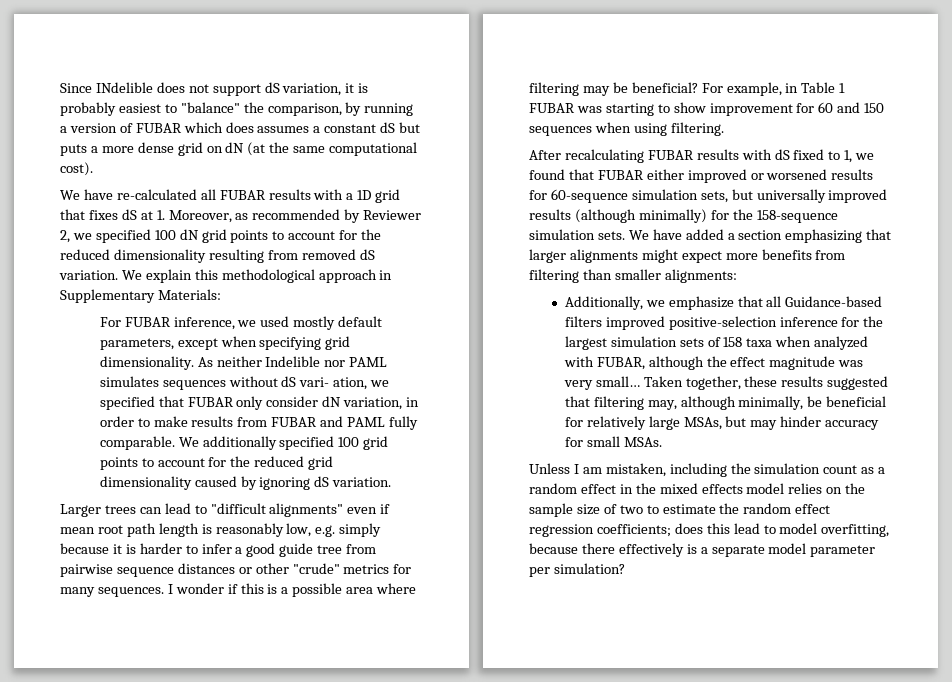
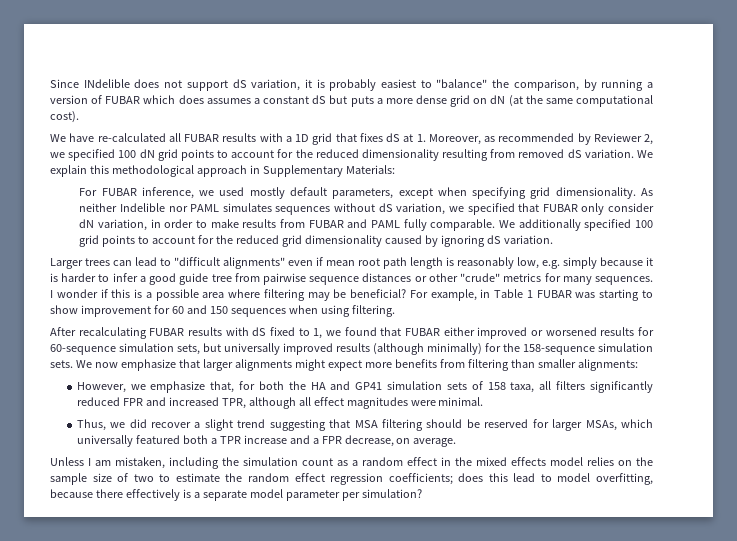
- As neither Indelible nor PAML simulates sequences without dS vari- ation, we specified that FUBAR only consider dN variation, in order to make results from FUBAR and PAML fully comparable.
+ As neither Indelible nor PAML simulates sequences without dS variation, we specified that FUBAR only consider dN variation, in order to make results from FUBAR and PAML fully comparable.
- We have added a section emphasizing that larger alignments might expect more benefits from filtering than smaller alignments:
+ We now emphasize that larger alignments might expect more benefits from filtering than smaller alignments:
- Additionally, we emphasize that all Guidance-based filters improved positive-selection inference for the largest simulation sets of 158 taxa when analyzed with FUBAR, although the effect magnitude was very small… Taken together, these results suggested that filtering may, although minimally, be beneficial for relatively large MSAs, but may hinder accuracy for small MSAs.
+ However, we emphasize that, for both the HA and GP41 simulation sets of 158 taxa, all filters significantly reduced FPR and increased TPR, although all effect magnitudes were minimal.
+ Thus, we did recover a slight trend suggesting that MSA filtering should be reserved for larger MSAs, which universally featured both a TPR increase and a FPR decrease, on average.

